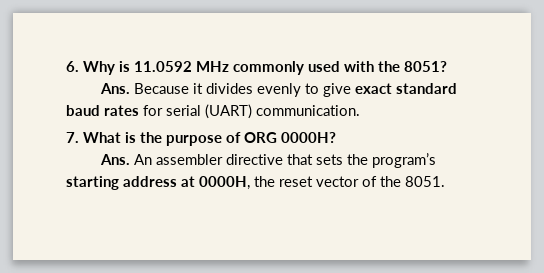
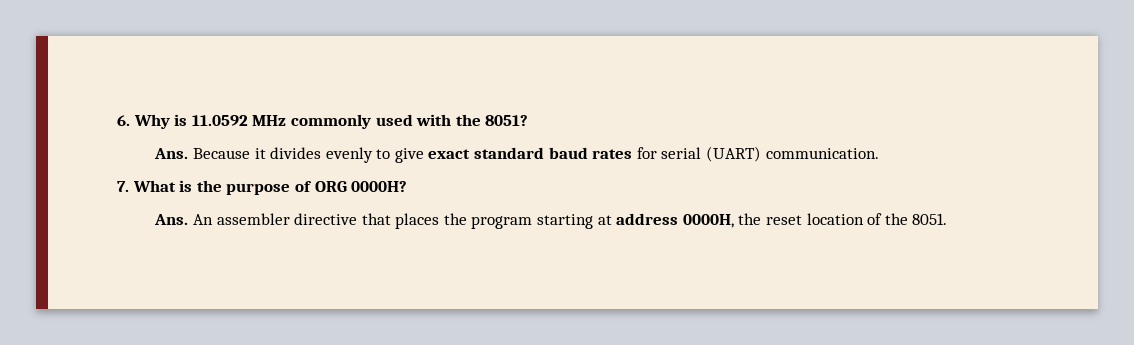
- Ans. An assembler directive that sets the program’s starting address at 0000H, the reset vector of the 8051.
+ Ans. An assembler directive that places the program starting at address 0000H, the reset location of the 8051.

